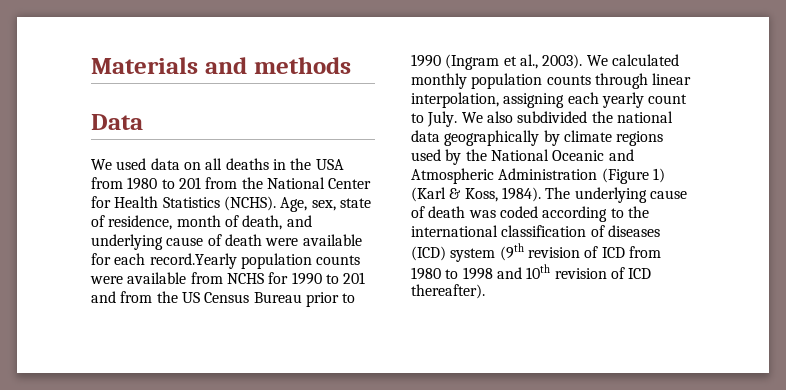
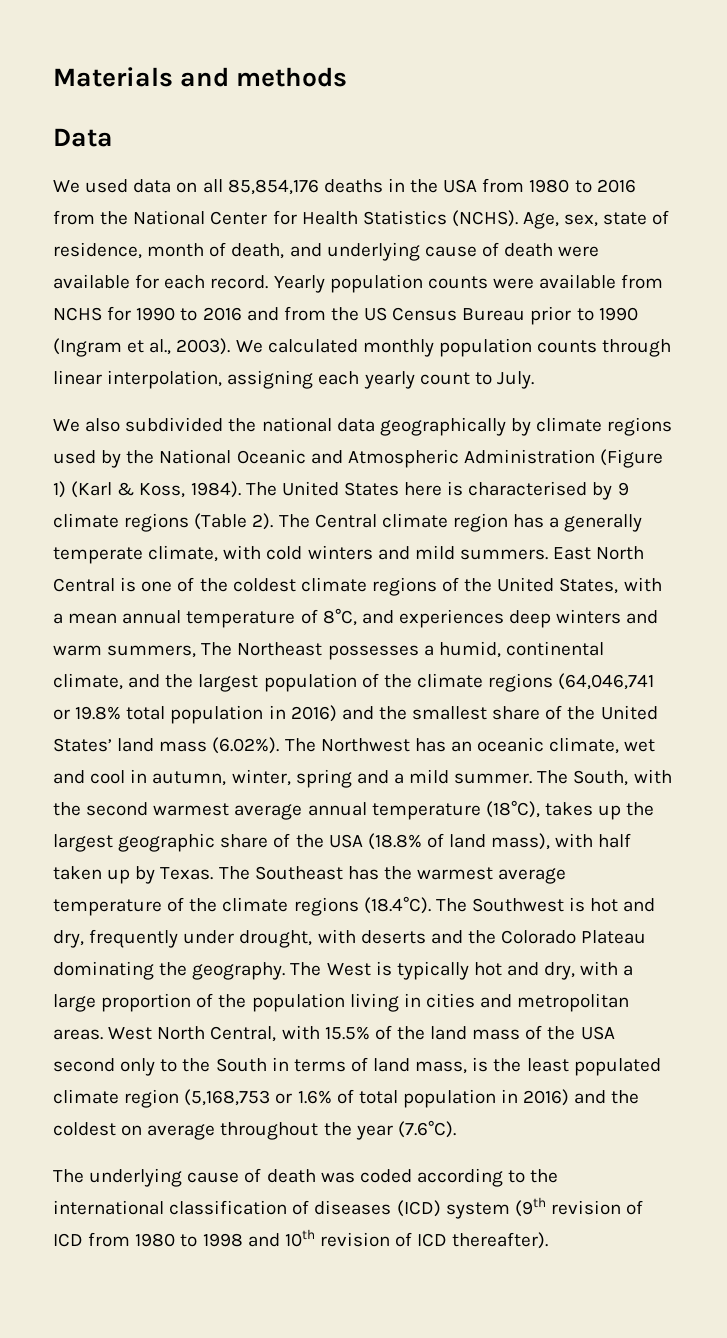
- We used data on all deaths in the USA from 1980 to 201 from the National Center for Health Statistics (NCHS).
+ We used data on all 85,854,176 deaths in the USA from 1980 to 2016 from the National Center for Health Statistics (NCHS).
- Age, sex, state of residence, month of death, and underlying cause of death were available for each record.Yearly population counts were available from NCHS for 1990 to 201 and from the US Census Bureau prior to 1990 (Ingram et al., 2003).
+ Age, sex, state of residence, month of death, and underlying cause of death were available for each record. Yearly population counts were available from NCHS for 1990 to 2016 and from the US Census Bureau prior to 1990 (Ingram et al., 2003).
- We calculated monthly population counts through linear interpolation, assigning each yearly count to July. We also subdivided the national data geographically by climate regions used by the National Oceanic and Atmospheric Administration (Figure 1) (Karl & Koss, 1984).
+ We calculated monthly population counts through linear interpolation, assigning each yearly count to July.
+ We also subdivided the national data geographically by climate regions used by the National Oceanic and Atmospheric Administration (Figure 1) (Karl & Koss, 1984).
+ The United States here is characterised by 9 climate regions (Table 2). The Central climate region has a generally temperate climate, with cold winters and mild summers. East North Central is one of the coldest climate regions of the United States, with a mean annual temperature of 8°C, and experiences deep winters and warm summers, The Northeast possesses a humid, continental climate, and the largest population of the climate regions (64,046,741 or 19.8% total population in 2016) and the smallest share of the United States’ land mass (6.02%). The Northwest has an oceanic climate, wet and cool in autumn, winter, spring and a mild summer. The South, with the second warmest average annual temperature (18°C), takes up the largest geographic share of the USA (18.8% of land mass), with half taken up by Texas. The Southeast has the warmest average temperature of the climate regions (18.4°C). The Southwest is hot and dry, frequently under drought, with deserts and the Colorado Plateau dominating the geography. The West is typically hot and dry, with a large proportion of the population living in cities and metropolitan areas. West North Central, with 15.5% of the land mass of the USA second only to the South in terms of land mass, is the least populated climate region (5,168,753 or 1.6% of total population in 2016) and the coldest on average throughout the year (7.6°C).

